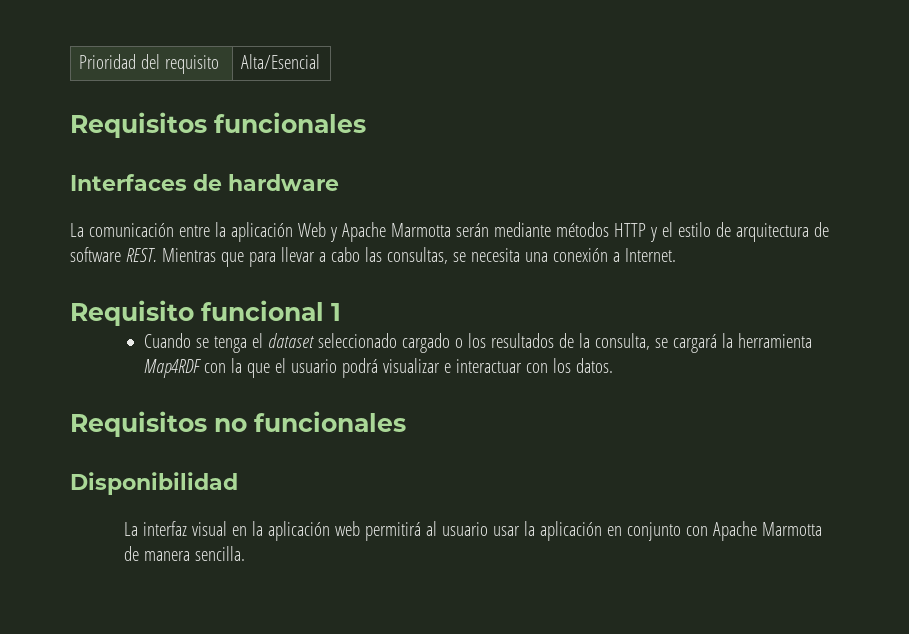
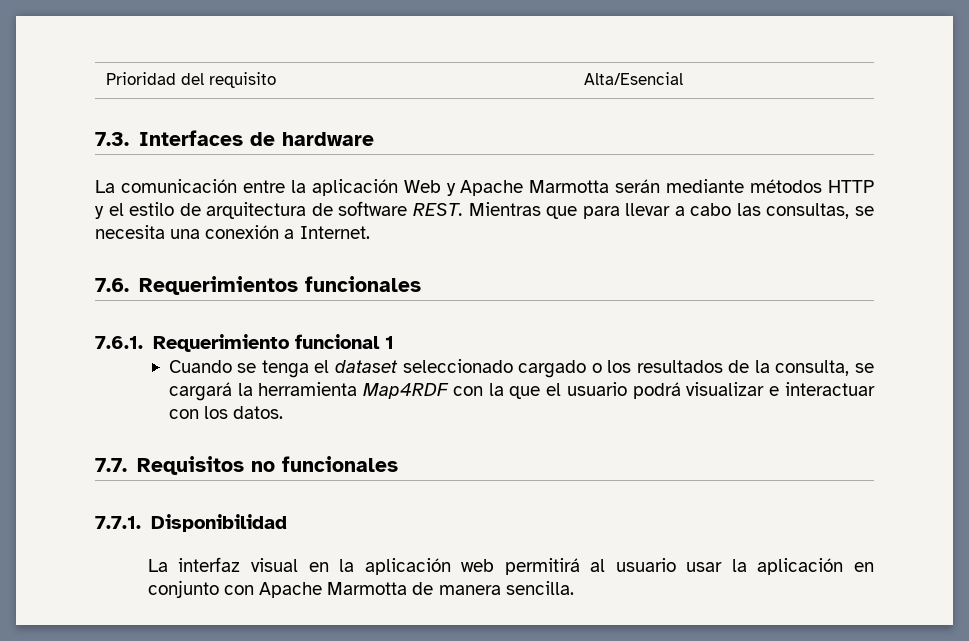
- Requisitos funcionales
- Interfaces de hardware
+ 7.3. Interfaces de hardware
- Requisito funcional 1
+ 7.6. Requerimientos funcionales
+ 7.6.1. Requerimiento funcional 1
- Requisitos no funcionales
+ 7.7. Requisitos no funcionales
- Disponibilidad
+ 7.7.1. Disponibilidad

